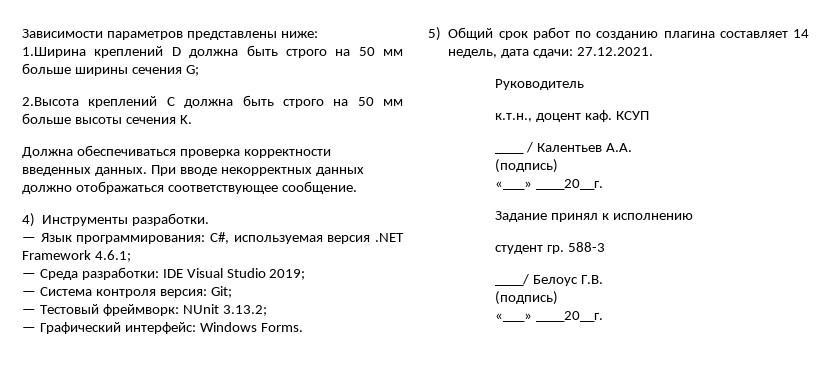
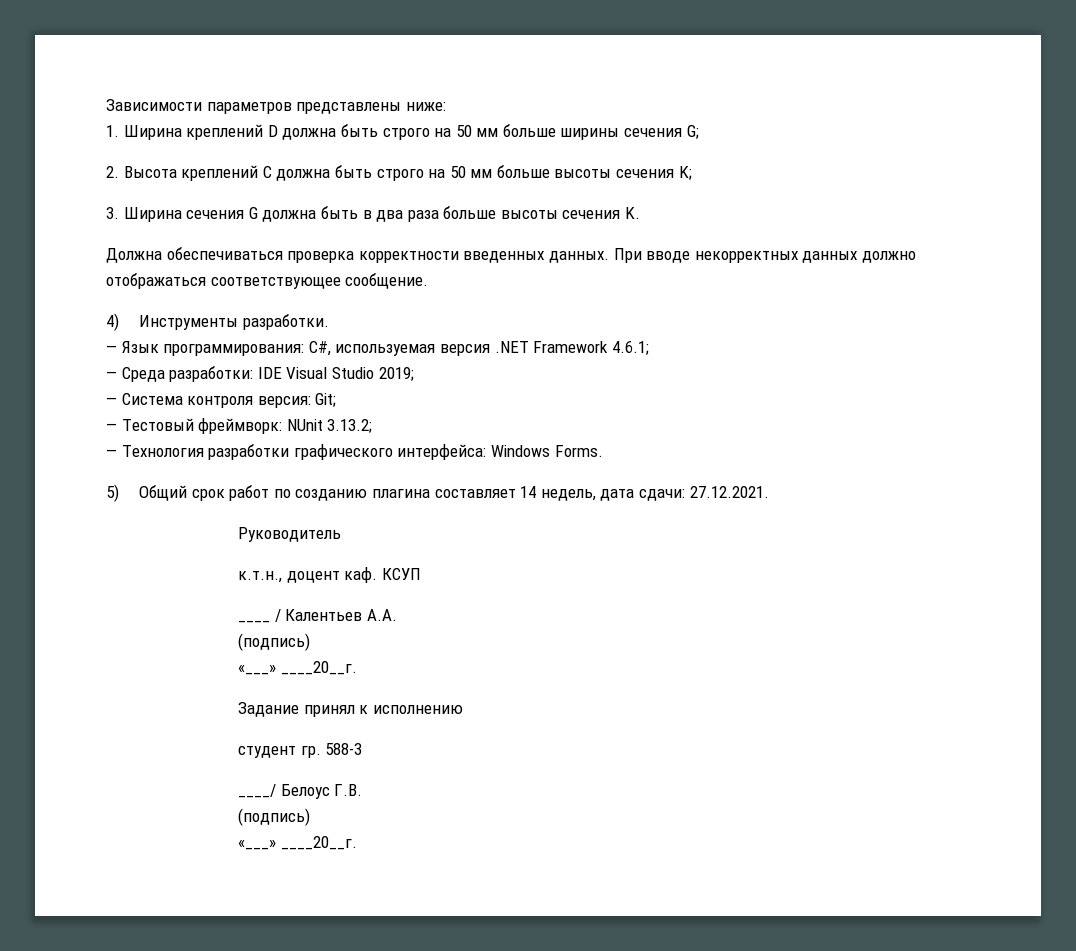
- 1.Ширина креплений D должна быть строго на 50 мм больше ширины сечения G;
+ 1. Ширина креплений D должна быть строго на 50 мм больше ширины сечения G;
- 2.Высота креплений C должна быть строго на 50 мм больше высоты сечения K.
+ 2. Высота креплений C должна быть строго на 50 мм больше высоты сечения K;
+ 3. Ширина сечения G должна быть в два раза больше высоты сечения K.
- — Графический интерфейс: Windows Forms.
+ — Технология разработки графического интерфейса: Windows Forms.

